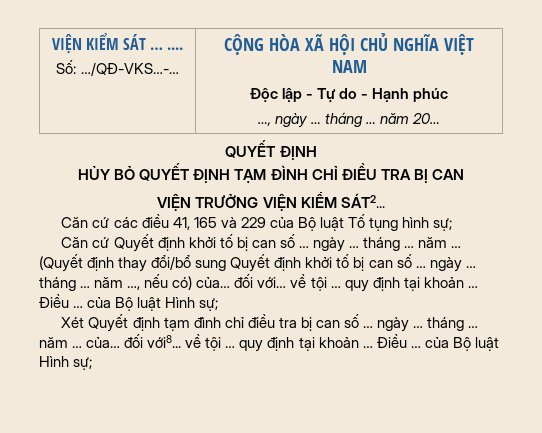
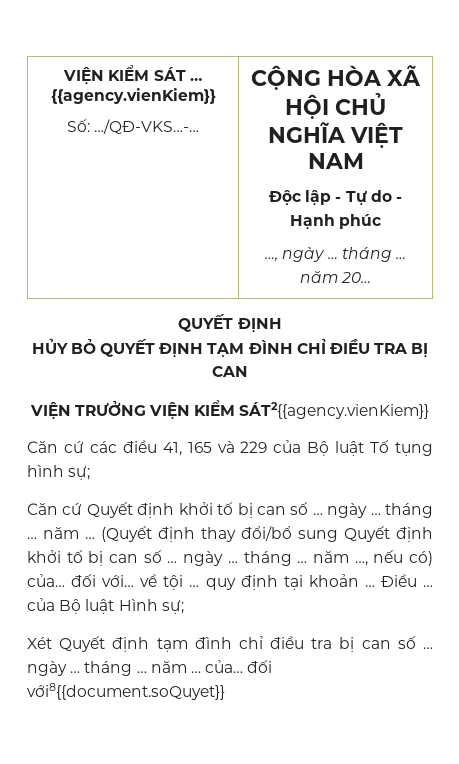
- VIỆN KIỂM SÁT … ....
+ VIỆN KIỂM SÁT … {{agency.vienKiem}}
- VIỆN TRƯỞNG VIỆN KIỂM SÁT2...
+ VIỆN TRƯỞNG VIỆN KIỂM SÁT2{{agency.vienKiem}}
- Xét Quyết định tạm đình chỉ điều tra bị can số … ngày … tháng … năm … của… đối với8... về tội … quy định tại khoản … Điều … của Bộ luật Hình sự;
+ Xét Quyết định tạm đình chỉ điều tra bị can số … ngày … tháng … năm … của… đối với8{{document.soQuyet}}

